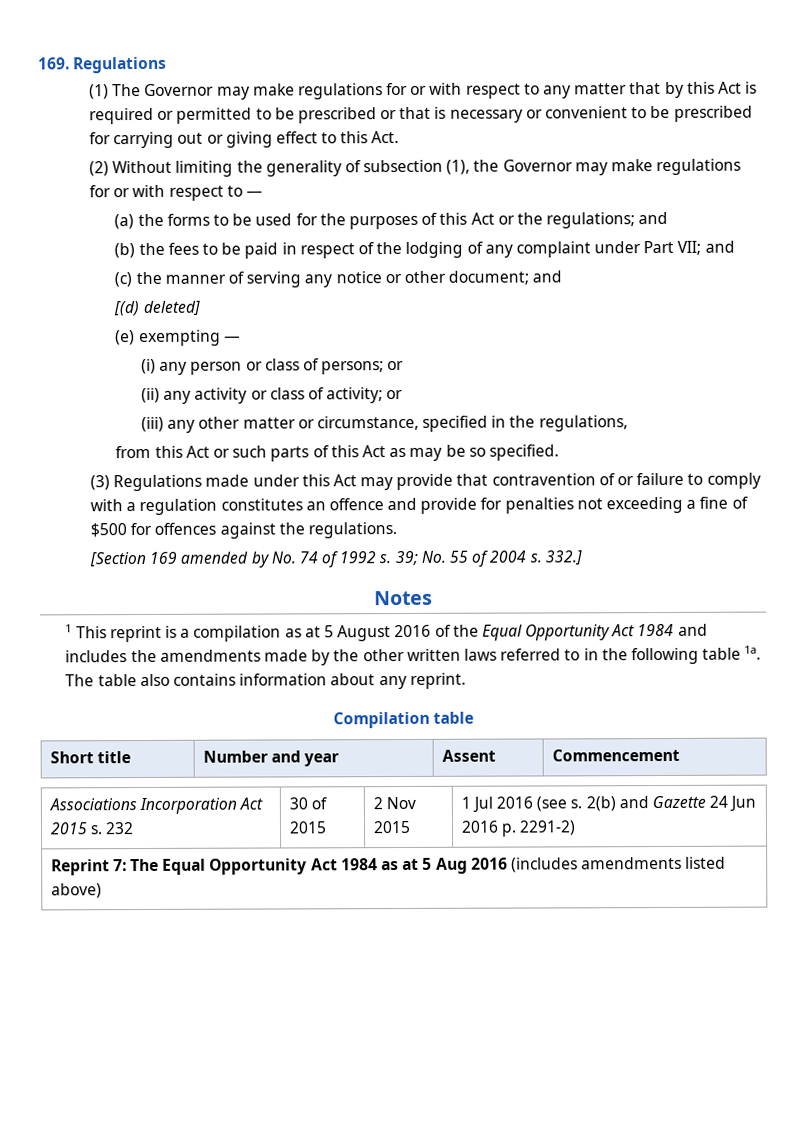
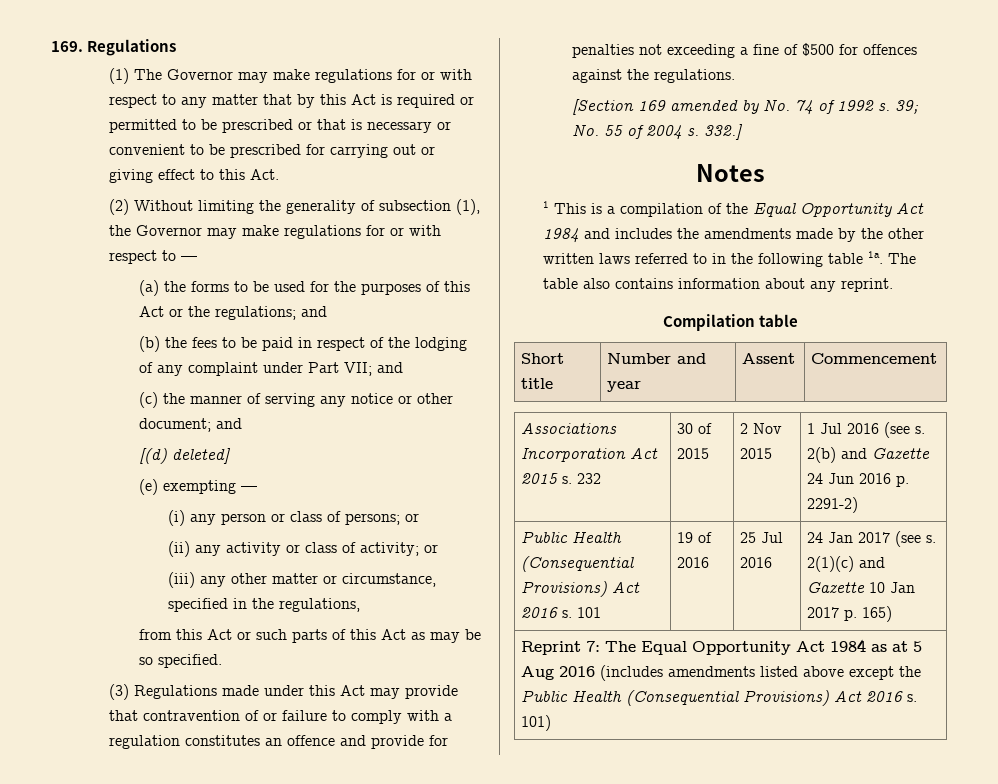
- 1 This reprint is a compilation as at 5 August 2016 of the Equal Opportunity Act 1984 and includes the amendments made by the other written laws referred to in the following table 1a.
+ 1 This is a compilation of the Equal Opportunity Act 1984 and includes the amendments made by the other written laws referred to in the following table 1a.
+ Public Health (Consequential Provisions) Act 2016 s. 101 | 19 of 2016 | 25 Jul 2016 | 24 Jan 2017 (see s. 2(1)(c) and Gazette 10 Jan 2017 p. 165)
- Reprint 7: The Equal Opportunity Act 1984 as at 5 Aug 2016 (includes amendments listed above)
+ Reprint 7: The Equal Opportunity Act 1984 as at 5 Aug 2016 (includes amendments listed above except the Public Health (Consequential Provisions) Act 2016 s. 101)

